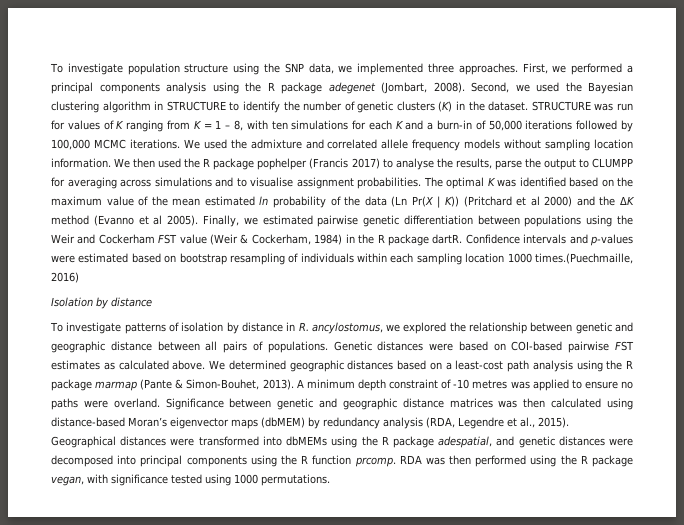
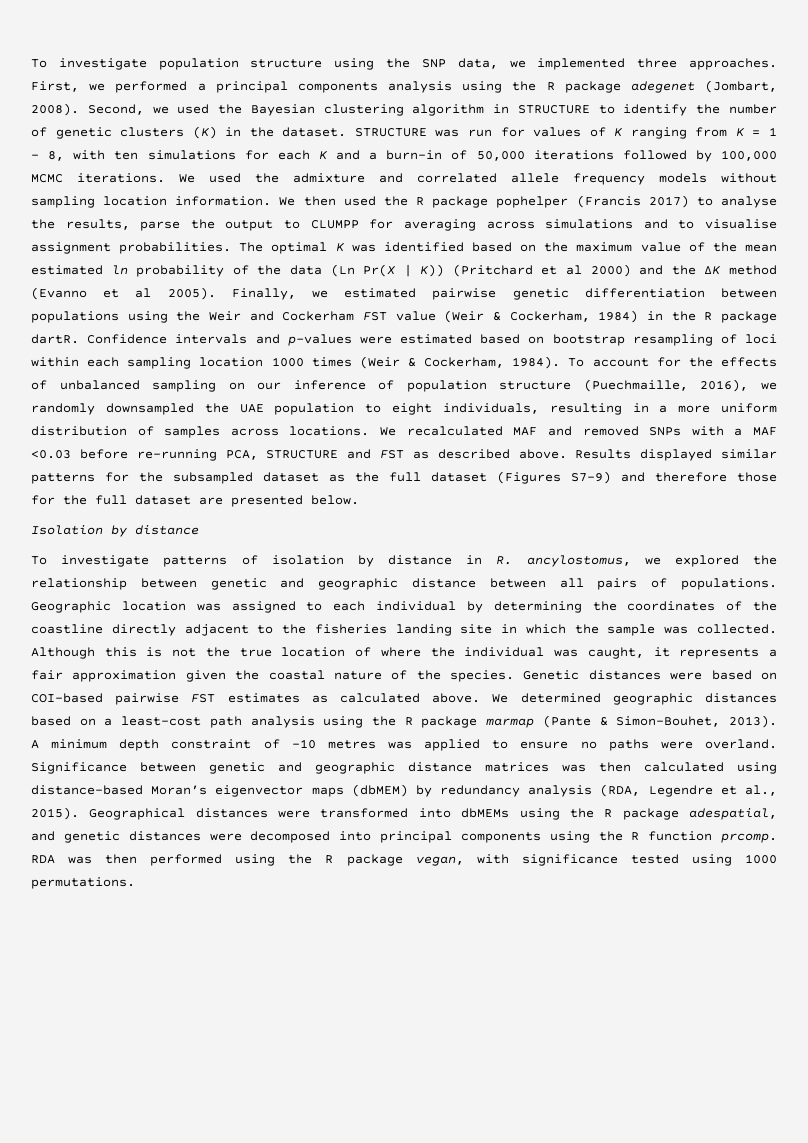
- Confidence intervals and p-values were estimated based on bootstrap resampling of individuals within each sampling location 1000 times.(Puechmaille, 2016)
+ Confidence intervals and p-values were estimated based on bootstrap resampling of loci within each sampling location 1000 times (Weir & Cockerham, 1984). To account for the effects of unbalanced sampling on our inference of population structure (Puechmaille, 2016), we randomly downsampled the UAE population to eight individuals, resulting in a more uniform distribution of samples across locations. We recalculated MAF and removed SNPs with a MAF <0.03 before re-running PCA, STRUCTURE and FST as described above. Results displayed similar patterns for the subsampled dataset as the full dataset (Figures S7–9) and therefore those for the full dataset are presented below.
+ Geographic location was assigned to each individual by determining the coordinates of the coastline directly adjacent to the fisheries landing site in which the sample was collected. Although this is not the true location of where the individual was caught, it represents a fair approximation given the coastal nature of the species.

